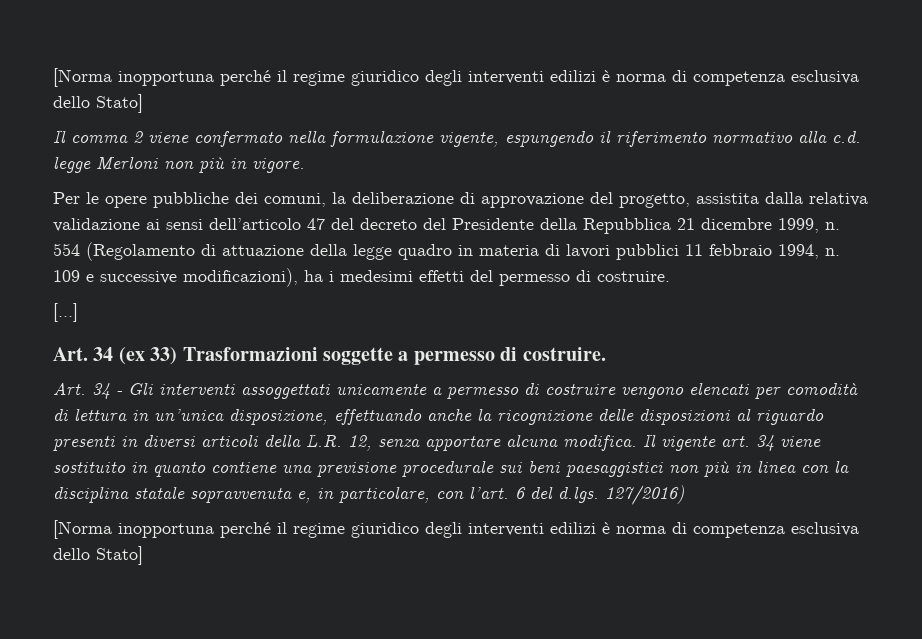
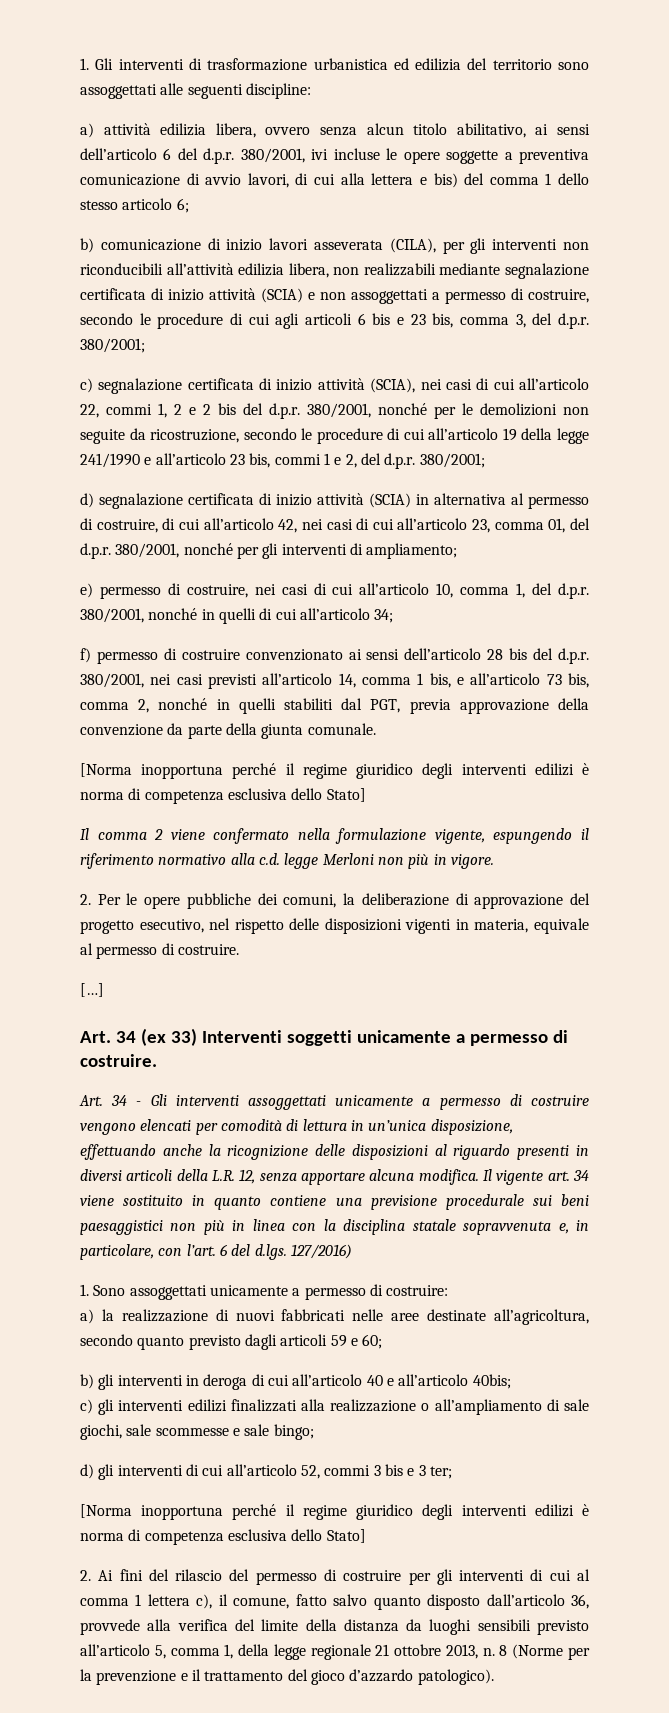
+ 1. Gli interventi di trasformazione urbanistica ed edilizia del territorio sono assoggettati alle seguenti discipline:
+ a) attività edilizia libera, ovvero senza alcun titolo abilitativo, ai sensi dell’articolo 6 del d.p.r. 380/2001, ivi incluse le opere soggette a preventiva comunicazione di avvio lavori, di cui alla lettera e bis) del comma 1 dello stesso articolo 6;
+ b) comunicazione di inizio lavori asseverata (CILA), per gli interventi non riconducibili all’attività edilizia libera, non realizzabili mediante segnalazione certificata di inizio attività (SCIA) e non assoggettati a permesso di costruire, secondo le procedure di cui agli articoli 6 bis e 23 bis, comma 3, del d.p.r. 380/2001;
+ c) segnalazione certificata di inizio attività (SCIA), nei casi di cui all’articolo 22, commi 1, 2 e 2 bis del d.p.r. 380/2001, nonché per le demolizioni non seguite da ricostruzione, secondo le procedure di cui all’articolo 19 della legge 241/1990 e all’articolo 23 bis, commi 1 e 2, del d.p.r. 380/2001;
+ d) segnalazione certificata di inizio attività (SCIA) in alternativa al permesso di costruire, di cui all’articolo 42, nei casi di cui all’articolo 23, comma 01, del d.p.r. 380/2001, nonché per gli interventi di ampliamento;
+ e) permesso di costruire, nei casi di cui all’articolo 10, comma 1, del d.p.r. 380/2001, nonché in quelli di cui all’articolo 34;
+ f) permesso di costruire convenzionato ai sensi dell’articolo 28 bis del d.p.r. 380/2001, nei casi previsti all’articolo 14, comma 1 bis, e all’articolo 73 bis, comma 2, nonché in quelli stabiliti dal PGT, previa approvazione della convenzione da parte della giunta comunale.
- Per le opere pubbliche dei comuni, la deliberazione di approvazione del progetto, assistita dalla relativa validazione ai sensi dell’articolo 47 del decreto del Presidente della Repubblica 21 dicembre 1999, n. 554 (Regolamento di attuazione della legge quadro in materia di lavori pubblici 11 febbraio 1994, n. 109 e successive modificazioni), ha i medesimi effetti del permesso di costruire.
+ 2. Per le opere pubbliche dei comuni, la deliberazione di approvazione del progetto esecutivo, nel rispetto delle disposizioni vigenti in materia, equivale al permesso di costruire.
- Art. 34 (ex 33) Trasformazioni soggette a permesso di costruire.
+ Art. 34 (ex 33) Interventi soggetti unicamente a permesso di costruire.
+ 1. Sono assoggettati unicamente a permesso di costruire:
+ a) la realizzazione di nuovi fabbricati nelle aree destinate all’agricoltura, secondo quanto previsto dagli articoli 59 e 60;
+ b) gli interventi in deroga di cui all’articolo 40 e all’articolo 40bis;
+ c) gli interventi edilizi finalizzati alla realizzazione o all’ampliamento di sale giochi, sale scommesse e sale bingo;
+ d) gli interventi di cui all’articolo 52, commi 3 bis e 3 ter;
+ 2. Ai fini del rilascio del permesso di costruire per gli interventi di cui al comma 1 lettera c), il comune, fatto salvo quanto disposto dall’articolo 36, provvede alla verifica del limite della distanza da luoghi sensibili previsto all’articolo 5, comma 1, della legge regionale 21 ottobre 2013, n. 8 (Norme per la prevenzione e il trattamento del gioco d’azzardo patologico).

